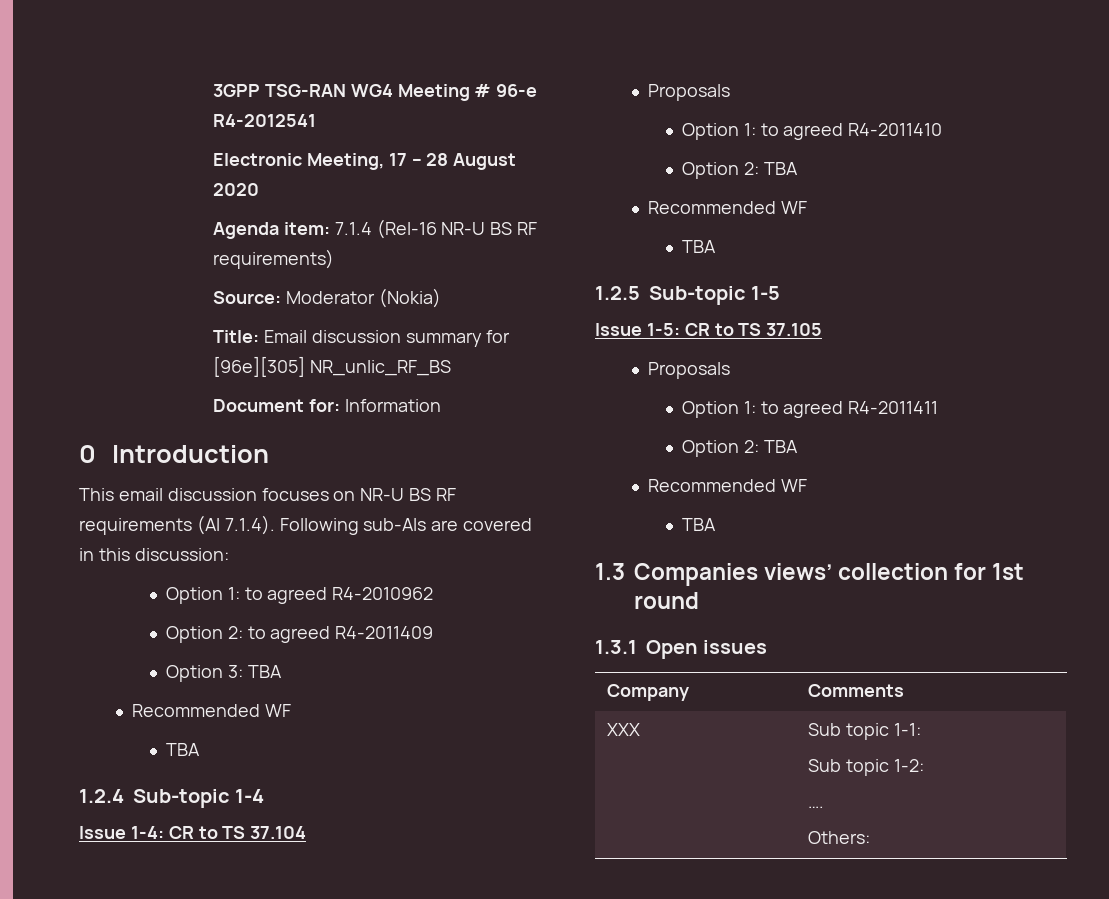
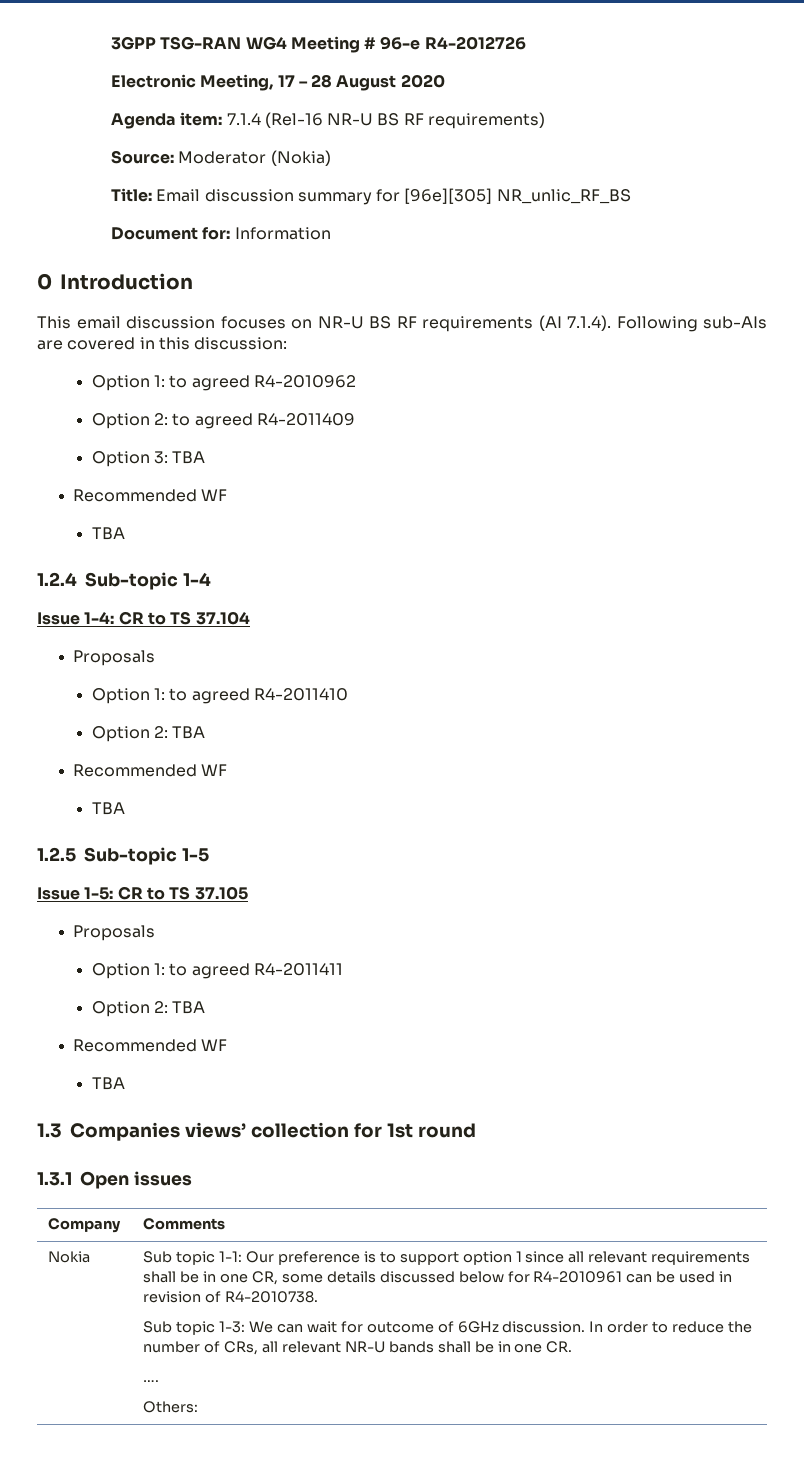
- 3GPP TSG-RAN WG4 Meeting # 96-e R4-2012541
+ 3GPP TSG-RAN WG4 Meeting # 96-e R4-2012726
- XXX
+ Nokia
- Sub topic 1-1:
- Sub topic 1-2:
+ Sub topic 1-1: Our preference is to support option 1 since all relevant requirements shall be in one CR, some details discussed below for R4-2010961 can be used in revision of R4-2010738.
+ Sub topic 1-3: We can wait for outcome of 6GHz discussion. In order to reduce the number of CRs, all relevant NR-U bands shall be in one CR.

